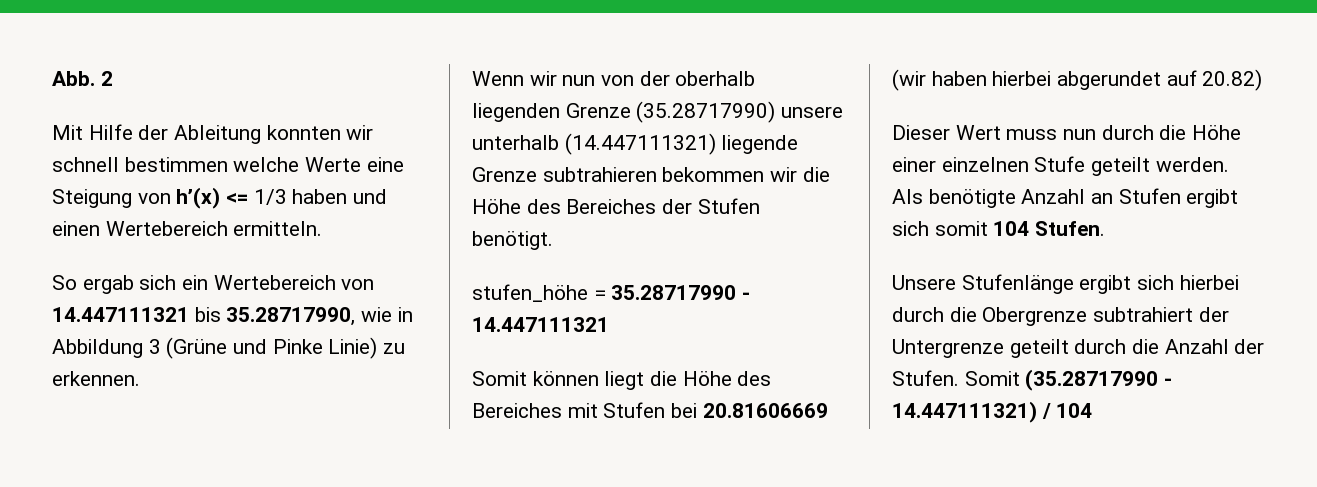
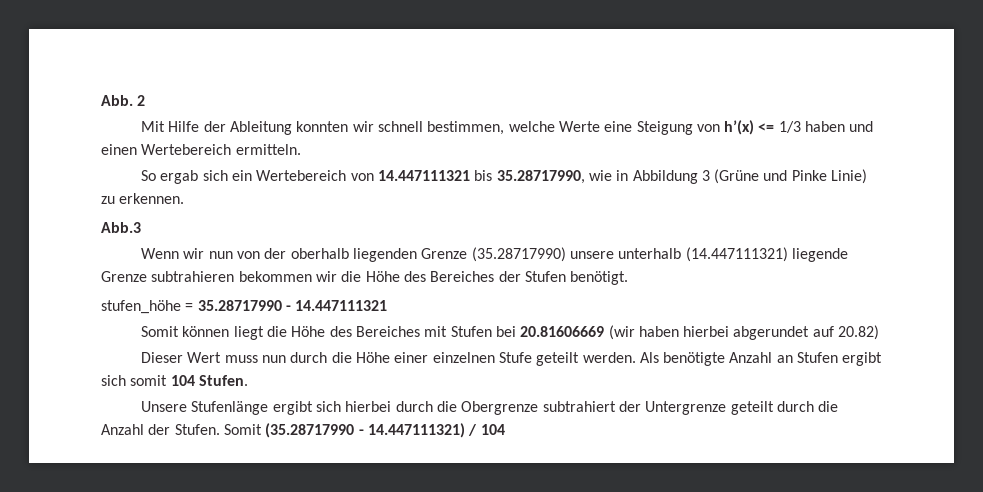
- Mit Hilfe der Ableitung konnten wir schnell bestimmen welche Werte eine Steigung von h’(x) <= 1/3 haben und einen Wertebereich ermitteln.
+ Mit Hilfe der Ableitung konnten wir schnell bestimmen, welche Werte eine Steigung von h’(x) <= 1/3 haben und einen Wertebereich ermitteln.
+ Abb.3

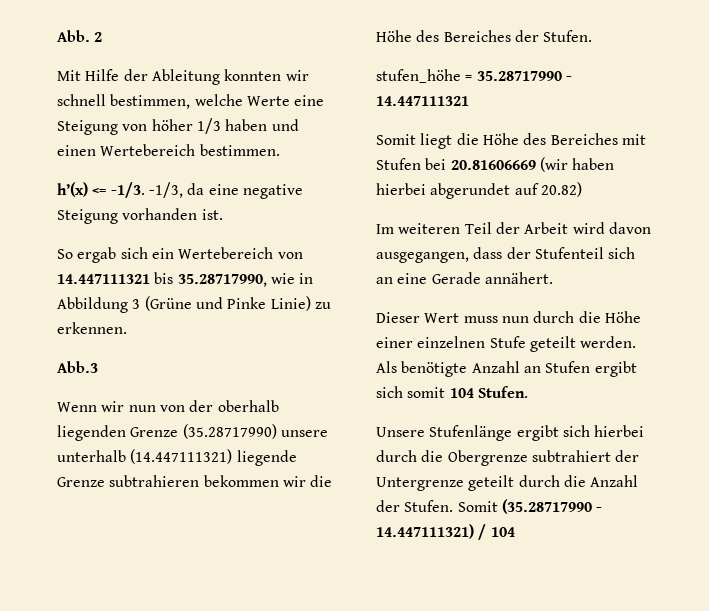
- Mit Hilfe der Ableitung konnten wir schnell bestimmen, welche Werte eine Steigung von h’(x) <= 1/3 haben und einen Wertebereich ermitteln.
+ Mit Hilfe der Ableitung konnten wir schnell bestimmen, welche Werte eine Steigung von höher 1/3 haben und einen Wertebereich bestimmen.
+ h’(x) <= -1/3. -1/3, da eine negative Steigung vorhanden ist.
- Wenn wir nun von der oberhalb liegenden Grenze (35.28717990) unsere unterhalb (14.447111321) liegende Grenze subtrahieren bekommen wir die Höhe des Bereiches der Stufen benötigt.
+ Wenn wir nun von der oberhalb liegenden Grenze (35.28717990) unsere unterhalb (14.447111321) liegende Grenze subtrahieren bekommen wir die Höhe des Bereiches der Stufen.
- Somit können liegt die Höhe des Bereiches mit Stufen bei 20.81606669 (wir haben hierbei abgerundet auf 20.82)
+ Somit liegt die Höhe des Bereiches mit Stufen bei 20.81606669 (wir haben hierbei abgerundet auf 20.82)
+ Im weiteren Teil der Arbeit wird davon ausgegangen, dass der Stufenteil sich an eine Gerade annähert.

